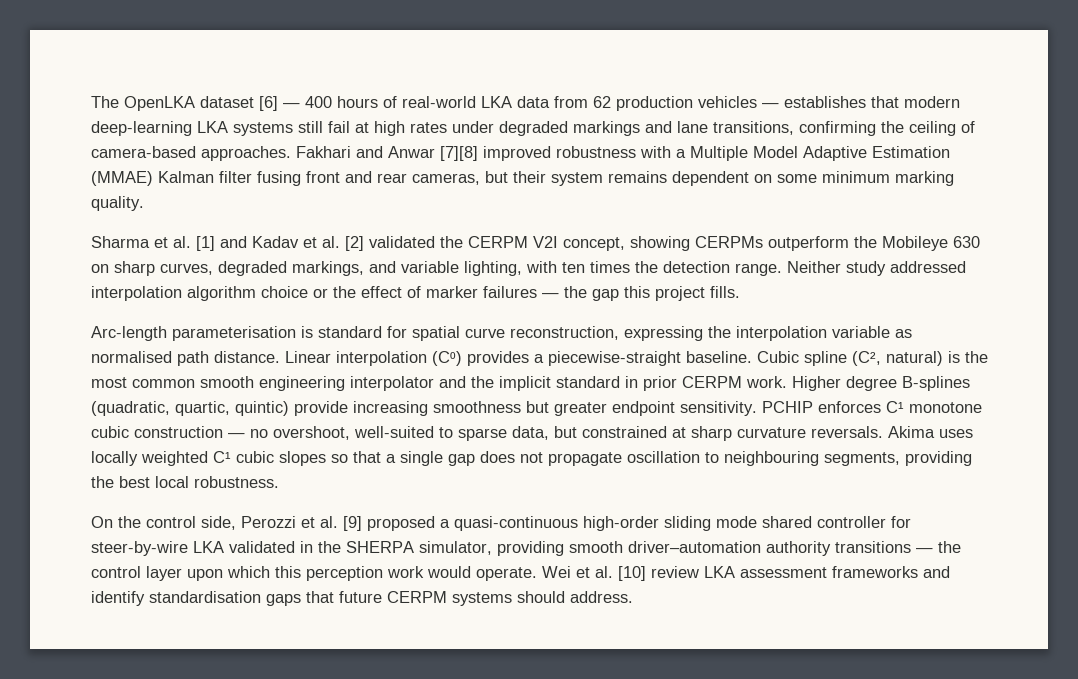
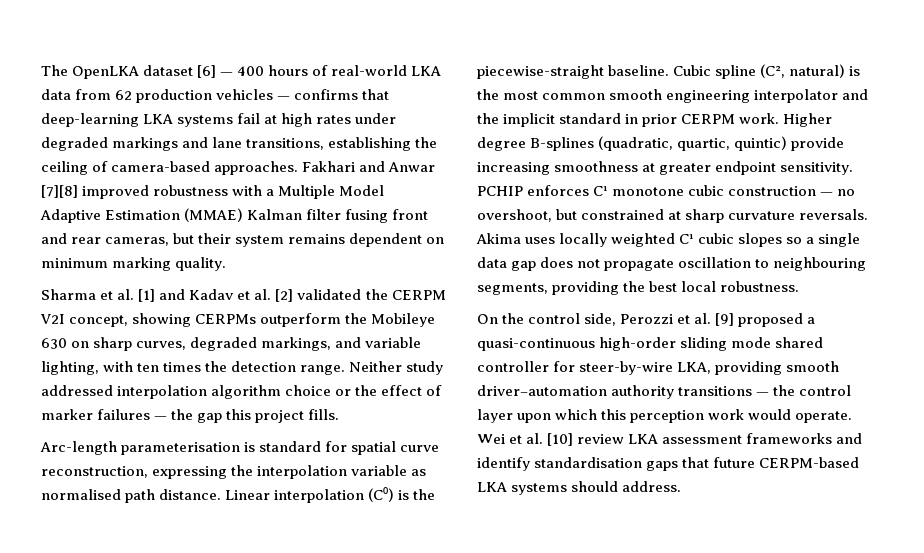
- The OpenLKA dataset [6] — 400 hours of real-world LKA data from 62 production vehicles — establishes that modern deep-learning LKA systems still fail at high rates under degraded markings and lane transitions, confirming the ceiling of camera-based approaches.
+ The OpenLKA dataset [6] — 400 hours of real-world LKA data from 62 production vehicles — confirms that deep-learning LKA systems fail at high rates under degraded markings and lane transitions, establishing the ceiling of camera-based approaches.
- Fakhari and Anwar [7][8] improved robustness with a Multiple Model Adaptive Estimation (MMAE) Kalman filter fusing front and rear cameras, but their system remains dependent on some minimum marking quality.
+ Fakhari and Anwar [7][8] improved robustness with a Multiple Model Adaptive Estimation (MMAE) Kalman filter fusing front and rear cameras, but their system remains dependent on minimum marking quality.
- Linear interpolation (C⁰) provides a piecewise-straight baseline.
+ Linear interpolation (C⁰) is the piecewise-straight baseline.
- Higher degree B-splines (quadratic, quartic, quintic) provide increasing smoothness but greater endpoint sensitivity.
+ Higher degree B-splines (quadratic, quartic, quintic) provide increasing smoothness at greater endpoint sensitivity.
- PCHIP enforces C¹ monotone cubic construction — no overshoot, well-suited to sparse data, but constrained at sharp curvature reversals.
+ PCHIP enforces C¹ monotone cubic construction — no overshoot, but constrained at sharp curvature reversals.
- Akima uses locally weighted C¹ cubic slopes so that a single gap does not propagate oscillation to neighbouring segments, providing the best local robustness.
+ Akima uses locally weighted C¹ cubic slopes so a single data gap does not propagate oscillation to neighbouring segments, providing the best local robustness.
- On the control side, Perozzi et al. [9] proposed a quasi-continuous high-order sliding mode shared controller for steer-by-wire LKA validated in the SHERPA simulator, providing smooth driver–automation authority transitions — the control layer upon which this perception work would operate.
+ On the control side, Perozzi et al. [9] proposed a quasi-continuous high-order sliding mode shared controller for steer-by-wire LKA, providing smooth driver–automation authority transitions — the control layer upon which this perception work would operate.
- Wei et al. [10] review LKA assessment frameworks and identify standardisation gaps that future CERPM systems should address.
+ Wei et al. [10] review LKA assessment frameworks and identify standardisation gaps that future CERPM-based LKA systems should address.

